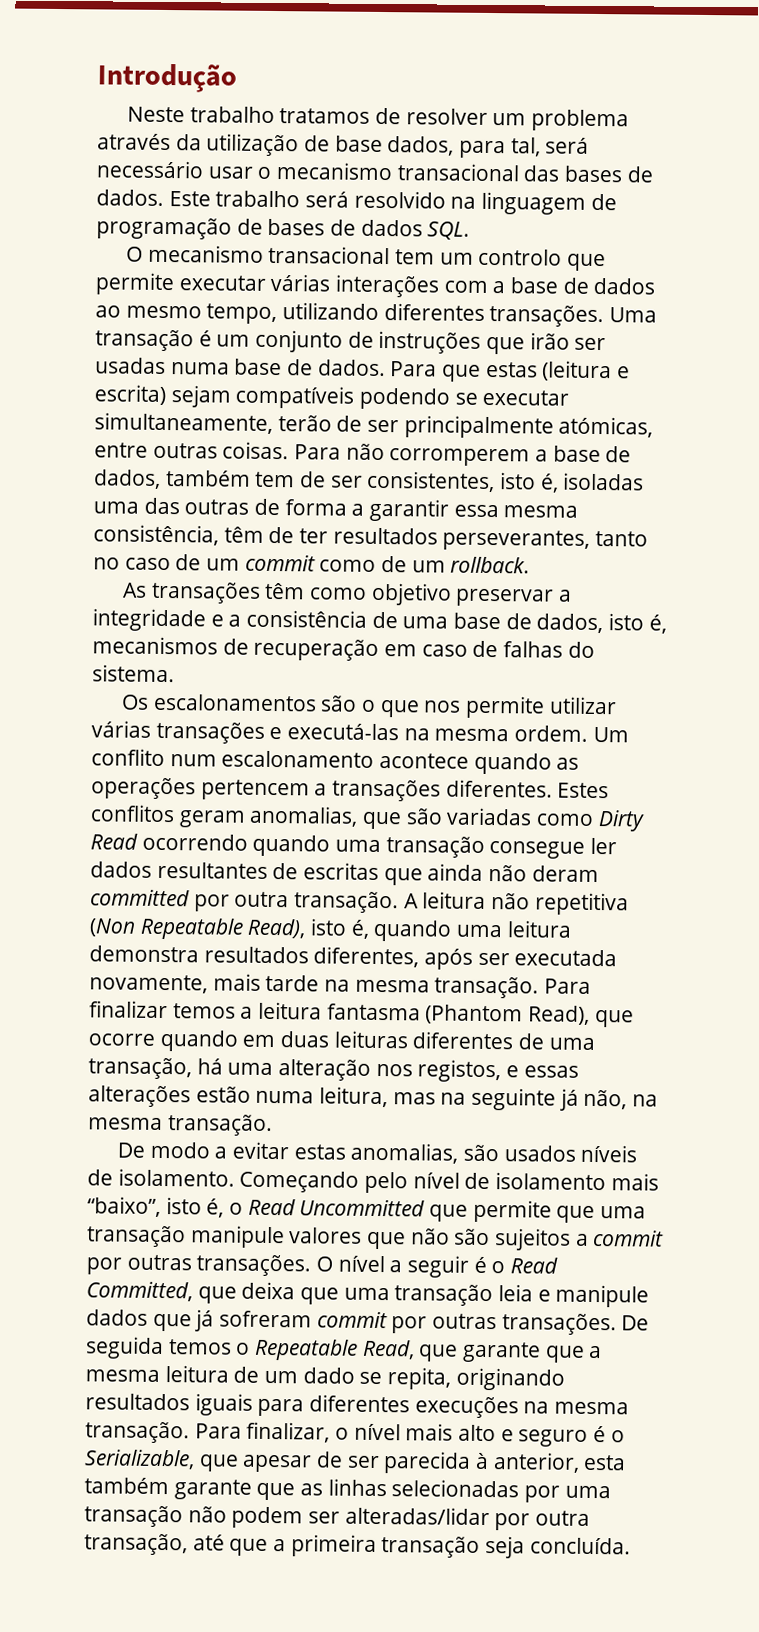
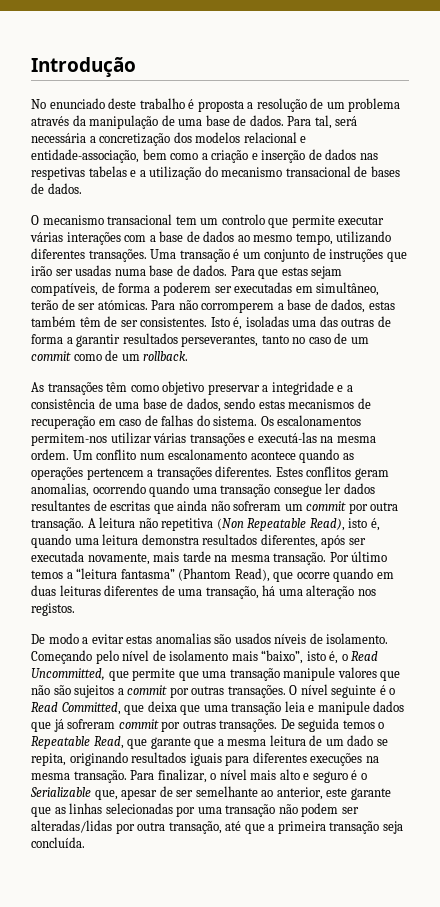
- Neste trabalho tratamos de resolver um problema através da utilização de base dados, para tal, será necessário usar o mecanismo transacional das bases de dados. Este trabalho será resolvido na linguagem de programação de bases de dados SQL.
+ No enunciado deste trabalho é proposta a resolução de um problema através da manipulação de uma base de dados. Para tal, será necessária a concretização dos modelos relacional e entidade-associação, bem como a criação e inserção de dados nas respetivas tabelas e a utilização do mecanismo transacional de bases de dados.
- Para que estas (leitura e escrita) sejam compatíveis podendo se executar simultaneamente, terão de ser principalmente atómicas, entre outras coisas.
+ Para que estas sejam compatíveis, de forma a poderem ser executadas em simultâneo, terão de ser atómicas.
- Para não corromperem a base de dados, também tem de ser consistentes, isto é, isoladas uma das outras de forma a garantir essa mesma consistência, têm de ter resultados perseverantes, tanto no caso de um commit como de um rollback.
+ Para não corromperem a base de dados, estas também têm de ser consistentes. Isto é, isoladas uma das outras de forma a garantir resultados perseverantes, tanto no caso de um commit como de um rollback.
- As transações têm como objetivo preservar a integridade e a consistência de uma base de dados, isto é, mecanismos de recuperação em caso de falhas do sistema.
- Os escalonamentos são o que nos permite utilizar várias transações e executá-las na mesma ordem.
+ As transações têm como objetivo preservar a integridade e a consistência de uma base de dados, sendo estas mecanismos de recuperação em caso de falhas do sistema. Os escalonamentos permitem-nos utilizar várias transações e executá-las na mesma ordem.
- Estes conflitos geram anomalias, que são variadas como Dirty Read ocorrendo quando uma transação consegue ler dados resultantes de escritas que ainda não deram committed por outra transação.
+ Estes conflitos geram anomalias, ocorrendo quando uma transação consegue ler dados resultantes de escritas que ainda não sofreram um commit por outra transação.
- Para finalizar temos a leitura fantasma (Phantom Read), que ocorre quando em duas leituras diferentes de uma transação, há uma alteração nos registos, e essas alterações estão numa leitura, mas na seguinte já não, na mesma transação.
+ Por último temos a “leitura fantasma” (Phantom Read), que ocorre quando em duas leituras diferentes de uma transação, há uma alteração nos registos.
- De modo a evitar estas anomalias, são usados níveis de isolamento.
+ De modo a evitar estas anomalias são usados níveis de isolamento.
- Começando pelo nível de isolamento mais “baixo”, isto é, o Read Uncommitted que permite que uma transação manipule valores que não são sujeitos a commit por outras transações.
+ Começando pelo nível de isolamento mais “baixo”, isto é, o Read Uncommitted, que permite que uma transação manipule valores que não são sujeitos a commit por outras transações.
- O nível a seguir é o Read Committed, que deixa que uma transação leia e manipule dados que já sofreram commit por outras transações.
+ O nível seguinte é o Read Committed, que deixa que uma transação leia e manipule dados que já sofreram commit por outras transações.
- Para finalizar, o nível mais alto e seguro é o Serializable, que apesar de ser parecida à anterior, esta também garante que as linhas selecionadas por uma transação não podem ser alteradas/lidar por outra transação, até que a primeira transação seja concluída.
+ Para finalizar, o nível mais alto e seguro é o Serializable que, apesar de ser semelhante ao anterior, este garante que as linhas selecionadas por uma transação não podem ser alteradas/lidas por outra transação, até que a primeira transação seja concluída.

